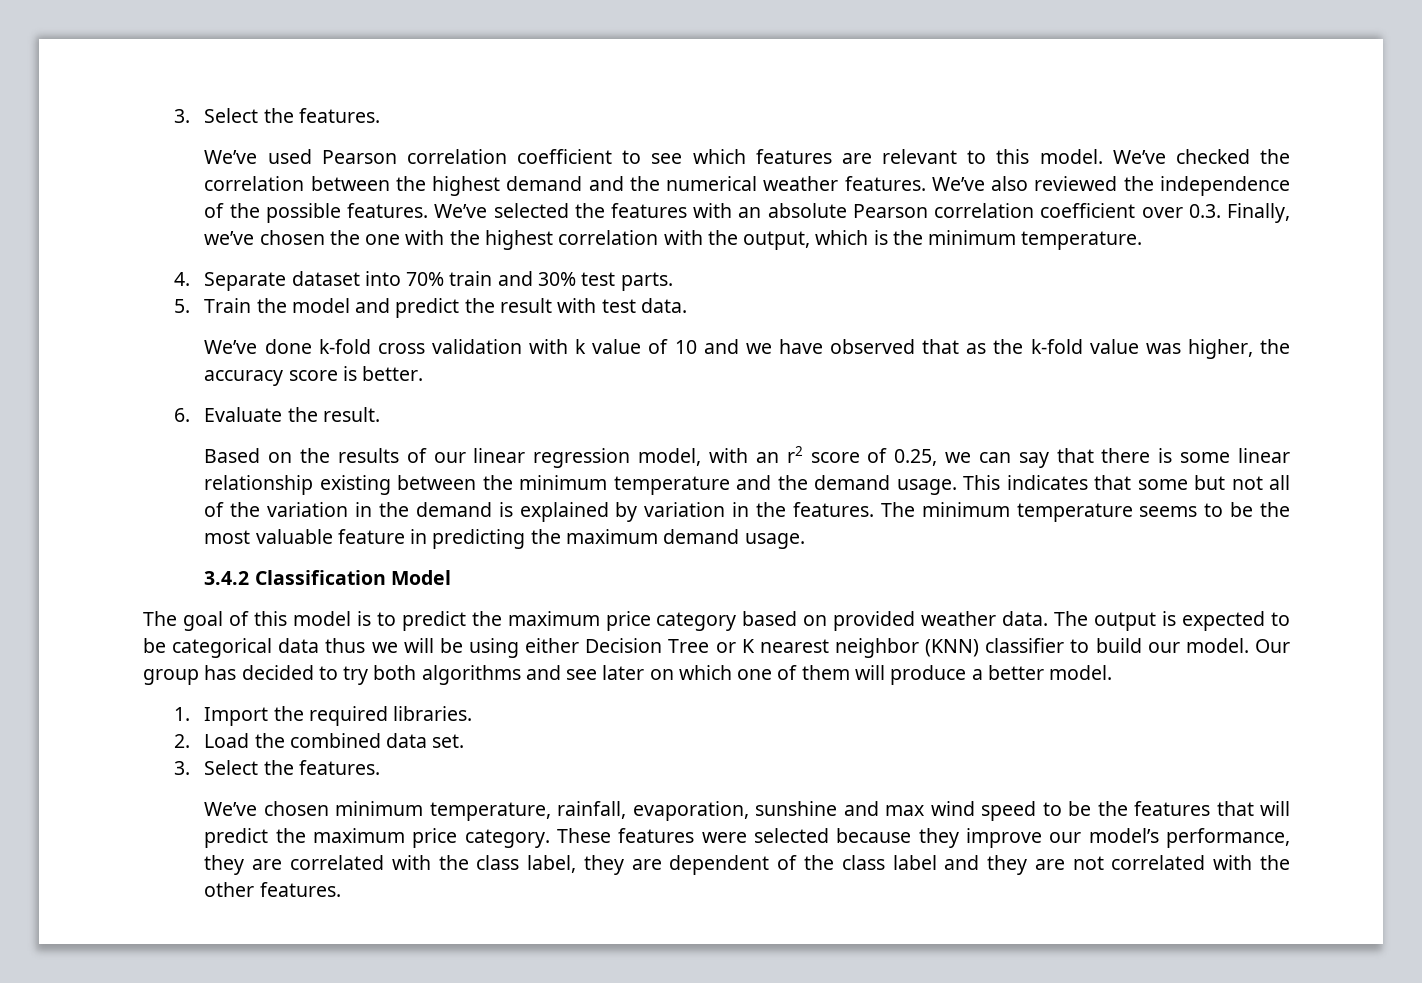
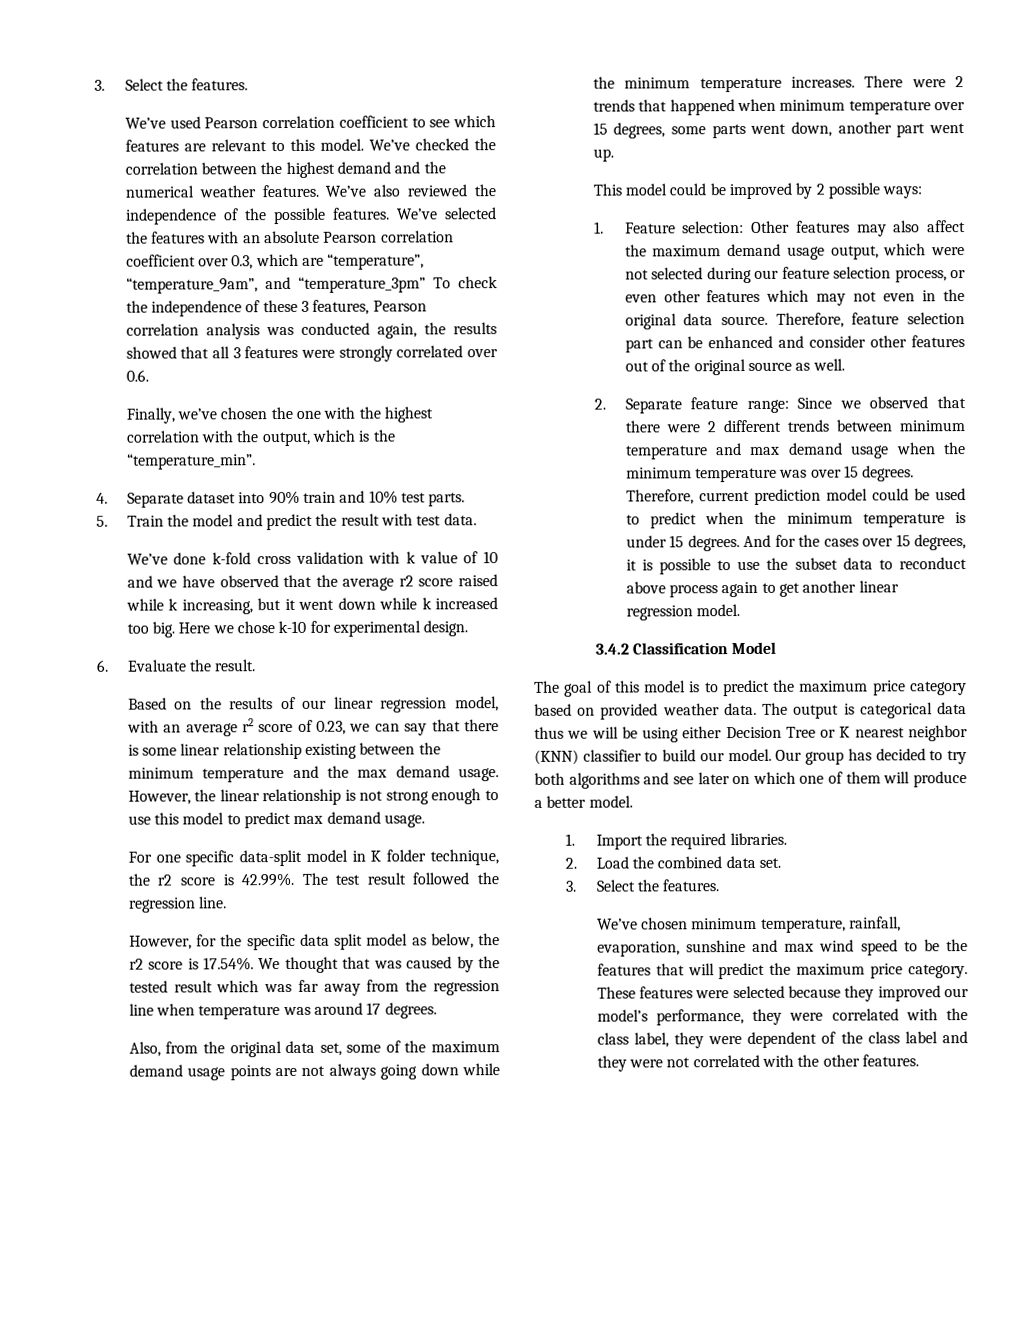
- We’ve selected the features with an absolute Pearson correlation coefficient over 0.3. Finally, we’ve chosen the one with the highest correlation with the output, which is the minimum temperature.
+ We’ve selected the features with an absolute Pearson correlation coefficient over 0.3, which are “temperature”, “temperature_9am”, and “temperature_3pm” To check the independence of these 3 features, Pearson correlation analysis was conducted again, the results showed that all 3 features were strongly correlated over 0.6.
+ Finally, we’ve chosen the one with the highest correlation with the output, which is the “temperature_min”.
- 4. Separate dataset into 70% train and 30% test parts.
+ 4. Separate dataset into 90% train and 10% test parts.
- We’ve done k-fold cross validation with k value of 10 and we have observed that as the k-fold value was higher, the accuracy score is better.
+ We’ve done k-fold cross validation with k value of 10 and we have observed that the average r2 score raised while k increasing, but it went down while k increased too big. Here we chose k-10 for experimental design.
- Based on the results of our linear regression model, with an r2 score of 0.25, we can say that there is some linear relationship existing between the minimum temperature and the demand usage. This indicates that some but not all of the variation in the demand is explained by variation in the features. The minimum temperature seems to be the most valuable feature in predicting the maximum demand usage.
+ Based on the results of our linear regression model, with an average r2 score of 0.23, we can say that there is some linear relationship existing between the minimum temperature and the max demand usage. However, the linear relationship is not strong enough to use this model to predict max demand usage.
+ For one specific data-split model in K folder technique, the r2 score is 42.99%. The test result followed the regression line.
+ However, for the specific data split model as below, the r2 score is 17.54%. We thought that was caused by the tested result which was far away from the regression line when temperature was around 17 degrees.
+ Also, from the original data set, some of the maximum demand usage points are not always going down while the minimum temperature increases. There were 2 trends that happened when minimum temperature over 15 degrees, some parts went down, another part went up.
+ This model could be improved by 2 possible ways:
+ 1. Feature selection: Other features may also affect the maximum demand usage output, which were not selected during our feature selection process, or even other features which may not even in the original data source. Therefore, feature selection part can be enhanced and consider other features out of the original source as well.
+ 2. Separate feature range: Since we observed that there were 2 different trends between minimum temperature and max demand usage when the minimum temperature was over 15 degrees. Therefore, current prediction model could be used to predict when the minimum temperature is under 15 degrees. And for the cases over 15 degrees, it is possible to use the subset data to reconduct above process again to get another linear regression model.
- The output is expected to be categorical data thus we will be using either Decision Tree or K nearest neighbor (KNN) classifier to build our model.
+ The output is categorical data thus we will be using either Decision Tree or K nearest neighbor (KNN) classifier to build our model.
- These features were selected because they improve our model’s performance, they are correlated with the class label, they are dependent of the class label and they are not correlated with the other features.
+ These features were selected because they improved our model’s performance, they were correlated with the class label, they were dependent of the class label and they were not correlated with the other features.

